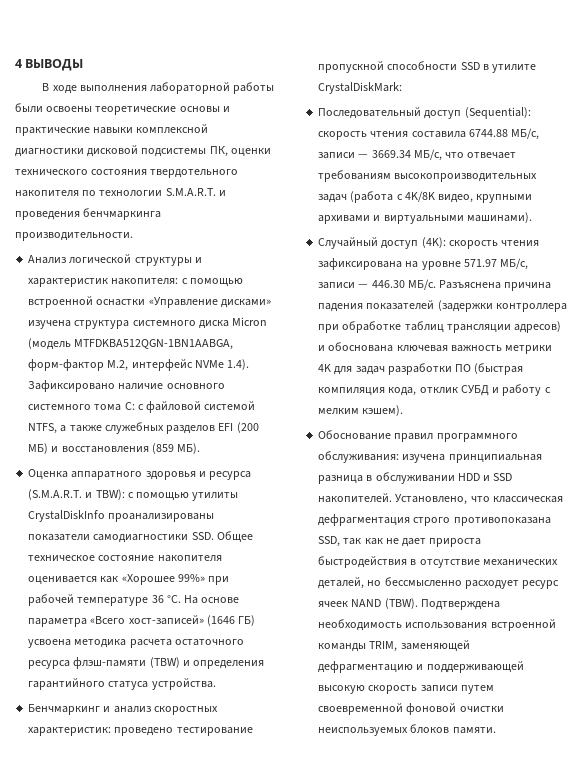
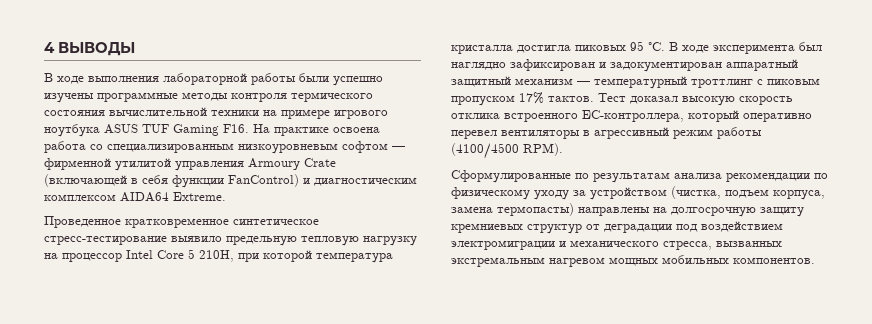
- В ходе выполнения лабораторной работы были освоены теоретические основы и практические навыки комплексной диагностики дисковой подсистемы ПК, оценки технического состояния твердотельного накопителя по технологии S.M.A.R.T. и проведения бенчмаркинга производительности.
- Анализ логической структуры и характеристик накопителя: с помощью встроенной оснастки «Управление дисками» изучена структура системного диска Micron (модель MTFDKBA512QGN-1BN1AABGA, форм-фактор M.2, интерфейс NVMe 1.4). Зафиксировано наличие основного системного тома C: с файловой системой NTFS, а также служебных разделов EFI (200 МБ) и восстановления (859 МБ).
- Оценка аппаратного здоровья и ресурса (S.M.A.R.T. и TBW): с помощью утилиты CrystalDiskInfo проанализированы показатели самодиагностики SSD. Общее техническое состояние накопителя оценивается как «Хорошее 99%» при рабочей температуре 36 °C. На основе параметра «Всего хост-записей» (1646 ГБ) усвоена методика расчета остаточного ресурса флэш-памяти (TBW) и определения гарантийного статуса устройства.
- Бенчмаркинг и анализ скоростных характеристик: проведено тестирование пропускной способности SSD в утилите CrystalDiskMark:
- Последовательный доступ (Sequential): скорость чтения составила 6744.88 МБ/с, записи — 3669.34 МБ/с, что отвечает требованиям высокопроизводительных задач (работа с 4K/8K видео, крупными архивами и виртуальными машинами).
- Случайный доступ (4K): скорость чтения зафиксирована на уровне 571.97 МБ/с, записи — 446.30 МБ/с. Разъяснена причина падения показателей (задержки контроллера при обработке таблиц трансляции адресов) и обоснована ключевая важность метрики 4K для задач разработки ПО (быстрая компиляция кода, отклик СУБД и работу с мелким кэшем).
- Обоснование правил программного обслуживания: изучена принципиальная разница в обслуживании HDD и SSD накопителей. Установлено, что классическая дефрагментация строго противопоказана SSD, так как не дает прироста быстродействия в отсутствие механических деталей, но бессмысленно расходует ресурс ячеек NAND (TBW). Подтверждена необходимость использования встроенной команды TRIM, заменяющей дефрагментацию и поддерживающей высокую скорость записи путем своевременной фоновой очистки неиспользуемых блоков памяти.
+ В ходе выполнения лабораторной работы были успешно изучены программные методы контроля термического состояния вычислительной техники на примере игрового ноутбука ASUS TUF Gaming F16. На практике освоена работа со специализированным низкоуровневым софтом — фирменной утилитой управления Armoury Crate (включающей в себя функции FanControl) и диагностическим комплексом AIDA64 Extreme.
+ Проведенное кратковременное синтетическое стресс-тестирование выявило предельную тепловую нагрузку на процессор Intel Core 5 210H, при которой температура кристалла достигла пиковых 95 °C. В ходе эксперимента был наглядно зафиксирован и задокументирован аппаратный защитный механизм — температурный троттлинг с пиковым пропуском 17% тактов. Тест доказал высокую скорость отклика встроенного EC-контроллера, который оперативно перевел вентиляторы в агрессивный режим работы (4100/4500 RPM).
+ Сформулированные по результатам анализа рекомендации по физическому уходу за устройством (чистка, подъем корпуса, замена термопасты) направлены на долгосрочную защиту кремниевых структур от деградации под воздействием электромиграции и механического стресса, вызванных экстремальным нагревом мощных мобильных компонентов.

